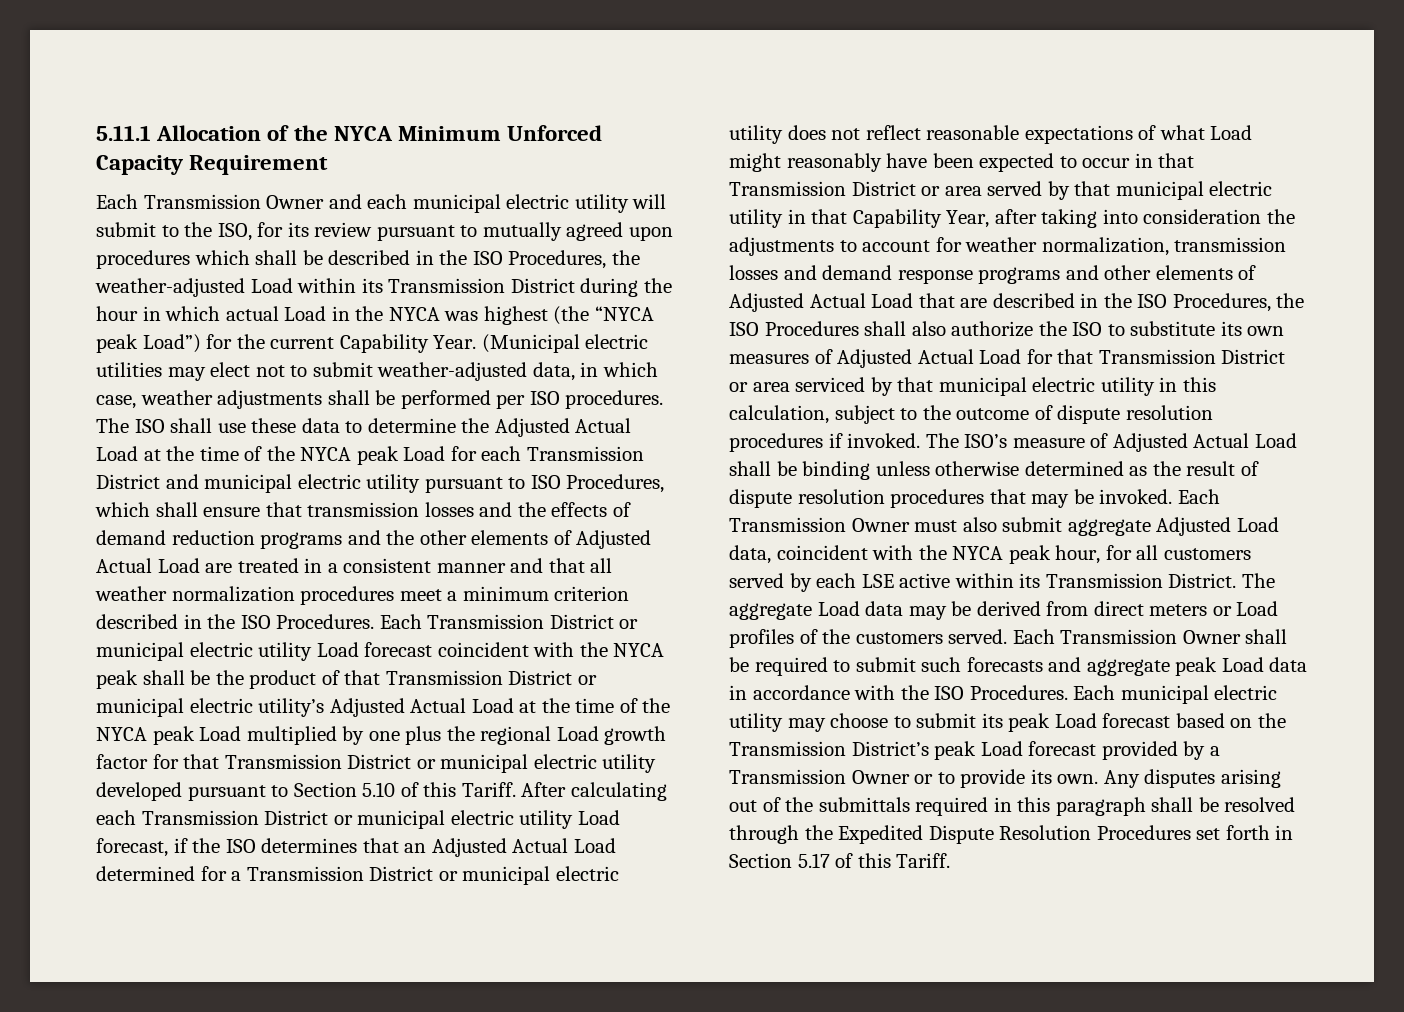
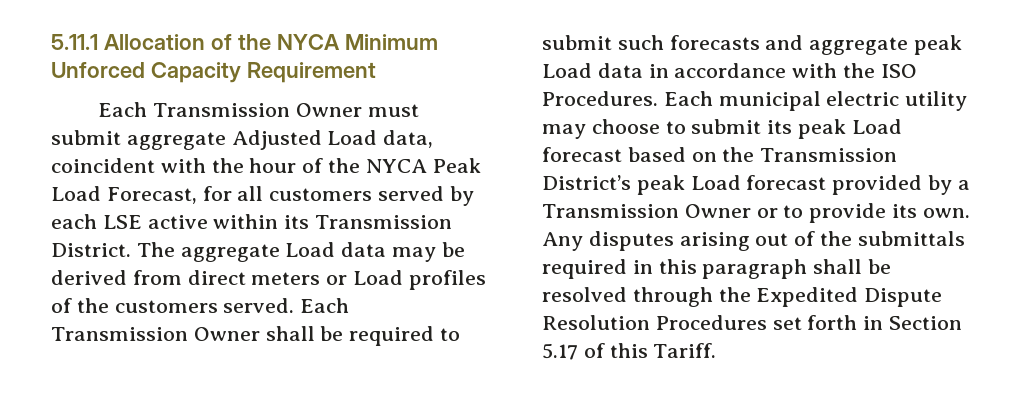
- Each Transmission Owner and each municipal electric utility will submit to the ISO, for its review pursuant to mutually agreed upon procedures which shall be described in the ISO Procedures, the weather-adjusted Load within its Transmission District during the hour in which actual Load in the NYCA was highest (the “NYCA peak Load”) for the current Capability Year. (Municipal electric utilities may elect not to submit weather-adjusted data, in which case, weather adjustments shall be performed per ISO procedures. The ISO shall use these data to determine the Adjusted Actual Load at the time of the NYCA peak Load for each Transmission District and municipal electric utility pursuant to ISO Procedures, which shall ensure that transmission losses and the effects of demand reduction programs and the other elements of Adjusted Actual Load are treated in a consistent manner and that all weather normalization procedures meet a minimum criterion described in the ISO Procedures. Each Transmission District or municipal electric utility Load forecast coincident with the NYCA peak shall be the product of that Transmission District or municipal electric utility’s Adjusted Actual Load at the time of the NYCA peak Load multiplied by one plus the regional Load growth factor for that Transmission District or municipal electric utility developed pursuant to Section 5.10 of this Tariff. After calculating each Transmission District or municipal electric utility Load forecast, if the ISO determines that an Adjusted Actual Load determined for a Transmission District or municipal electric utility does not reflect reasonable expectations of what Load might reasonably have been expected to occur in that Transmission District or area served by that municipal electric utility in that Capability Year, after taking into consideration the adjustments to account for weather normalization, transmission losses and demand response programs and other elements of Adjusted Actual Load that are described in the ISO Procedures, the ISO Procedures shall also authorize the ISO to substitute its own measures of Adjusted Actual Load for that Transmission District or area serviced by that municipal electric utility in this calculation, subject to the outcome of dispute resolution procedures if invoked. The ISO’s measure of Adjusted Actual Load shall be binding unless otherwise determined as the result of dispute resolution procedures that may be invoked. Each Transmission Owner must also submit aggregate Adjusted Load data, coincident with the NYCA peak hour, for all customers served by each LSE active within its Transmission District.
+ Each Transmission Owner must submit aggregate Adjusted Load data, coincident with the hour of the NYCA Peak Load Forecast, for all customers served by each LSE active within its Transmission District.

